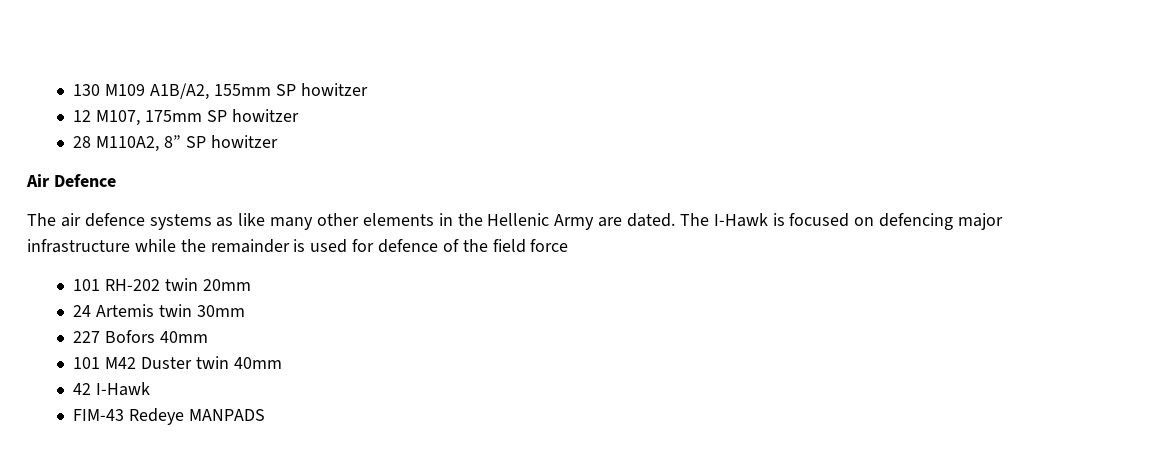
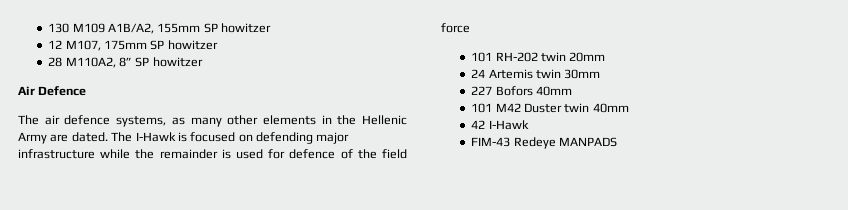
- The air defence systems as like many other elements in the Hellenic Army are dated.
+ The air defence systems, as many other elements in the Hellenic Army are dated.
- The I-Hawk is focused on defencing major infrastructure while the remainder is used for defence of the field force
+ The I-Hawk is focused on defending major infrastructure while the remainder is used for defence of the field force

